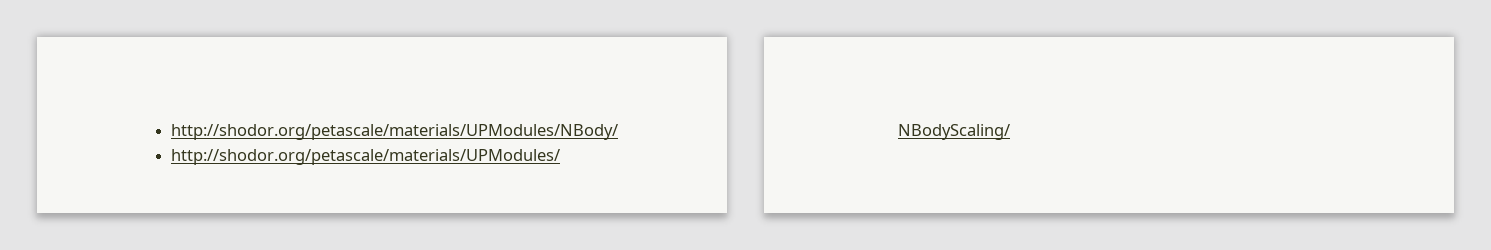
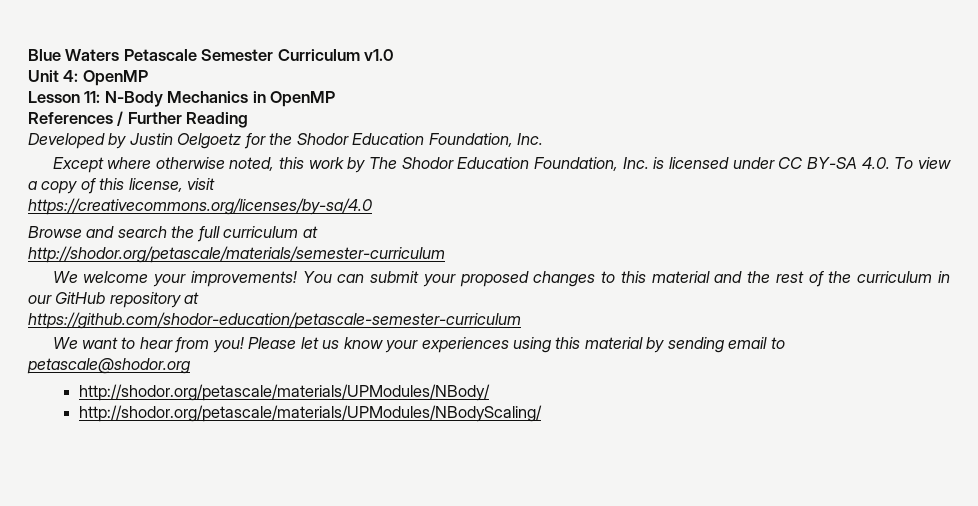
+ Blue Waters Petascale Semester Curriculum v1.0
+ Unit 4: OpenMP
+ Lesson 11: N-Body Mechanics in OpenMP
+ References / Further Reading
+ Developed by Justin Oelgoetz for the Shodor Education Foundation, Inc.
+ Except where otherwise noted, this work by The Shodor Education Foundation, Inc. is licensed under CC BY-SA 4.0. To view a copy of this license, visit
+ https://creativecommons.org/licenses/by-sa/4.0
+ Browse and search the full curriculum at
+ http://shodor.org/petascale/materials/semester-curriculum
+ We welcome your improvements! You can submit your proposed changes to this material and the rest of the curriculum in our GitHub repository at
+ https://github.com/shodor-education/petascale-semester-curriculum
+ We want to hear from you! Please let us know your experiences using this material by sending email to petascale@shodor.org

